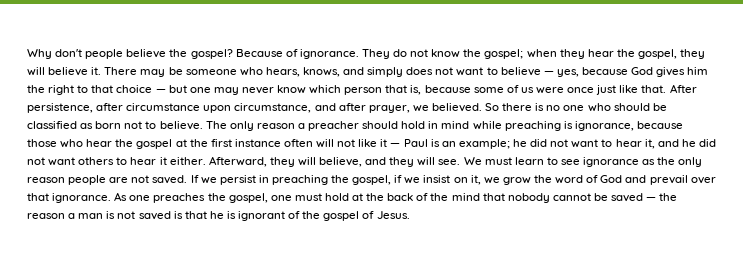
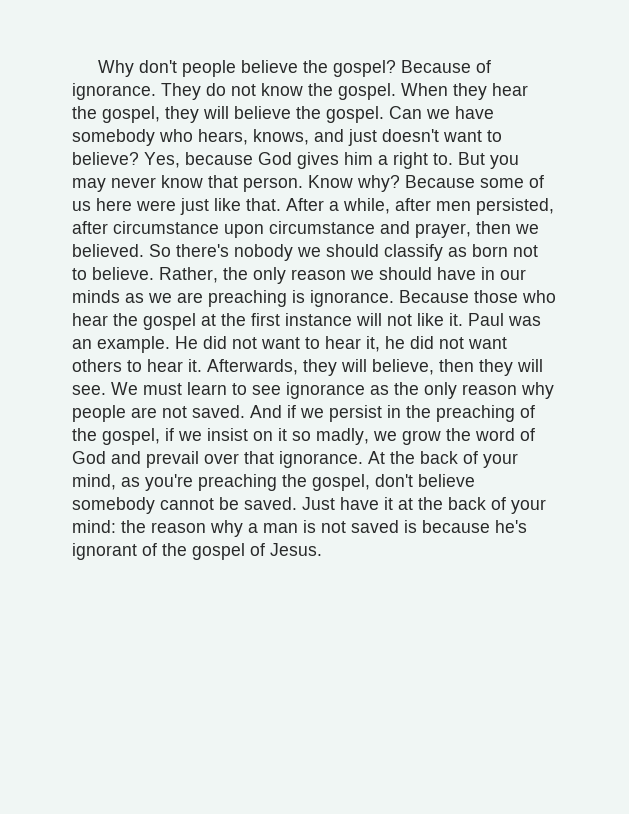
- They do not know the gospel; when they hear the gospel, they will believe it. There may be someone who hears, knows, and simply does not want to believe — yes, because God gives him the right to that choice — but one may never know which person that is, because some of us were once just like that.
+ They do not know the gospel. When they hear the gospel, they will believe the gospel. Can we have somebody who hears, knows, and just doesn't want to believe? Yes, because God gives him a right to. But you may never know that person. Know why? Because some of us here were just like that.
- After persistence, after circumstance upon circumstance, and after prayer, we believed. So there is no one who should be classified as born not to believe.
+ After a while, after men persisted, after circumstance upon circumstance and prayer, then we believed. So there's nobody we should classify as born not to believe.
- The only reason a preacher should hold in mind while preaching is ignorance, because those who hear the gospel at the first instance often will not like it — Paul is an example; he did not want to hear it, and he did not want others to hear it either. Afterward, they will believe, and they will see.
+ Rather, the only reason we should have in our minds as we are preaching is ignorance. Because those who hear the gospel at the first instance will not like it. Paul was an example. He did not want to hear it, he did not want others to hear it. Afterwards, they will believe, then they will see.
- We must learn to see ignorance as the only reason people are not saved.
+ We must learn to see ignorance as the only reason why people are not saved.
- If we persist in preaching the gospel, if we insist on it, we grow the word of God and prevail over that ignorance.
+ And if we persist in the preaching of the gospel, if we insist on it so madly, we grow the word of God and prevail over that ignorance.
- As one preaches the gospel, one must hold at the back of the mind that nobody cannot be saved — the reason a man is not saved is that he is ignorant of the gospel of Jesus.
+ At the back of your mind, as you're preaching the gospel, don't believe somebody cannot be saved. Just have it at the back of your mind: the reason why a man is not saved is because he's ignorant of the gospel of Jesus.

